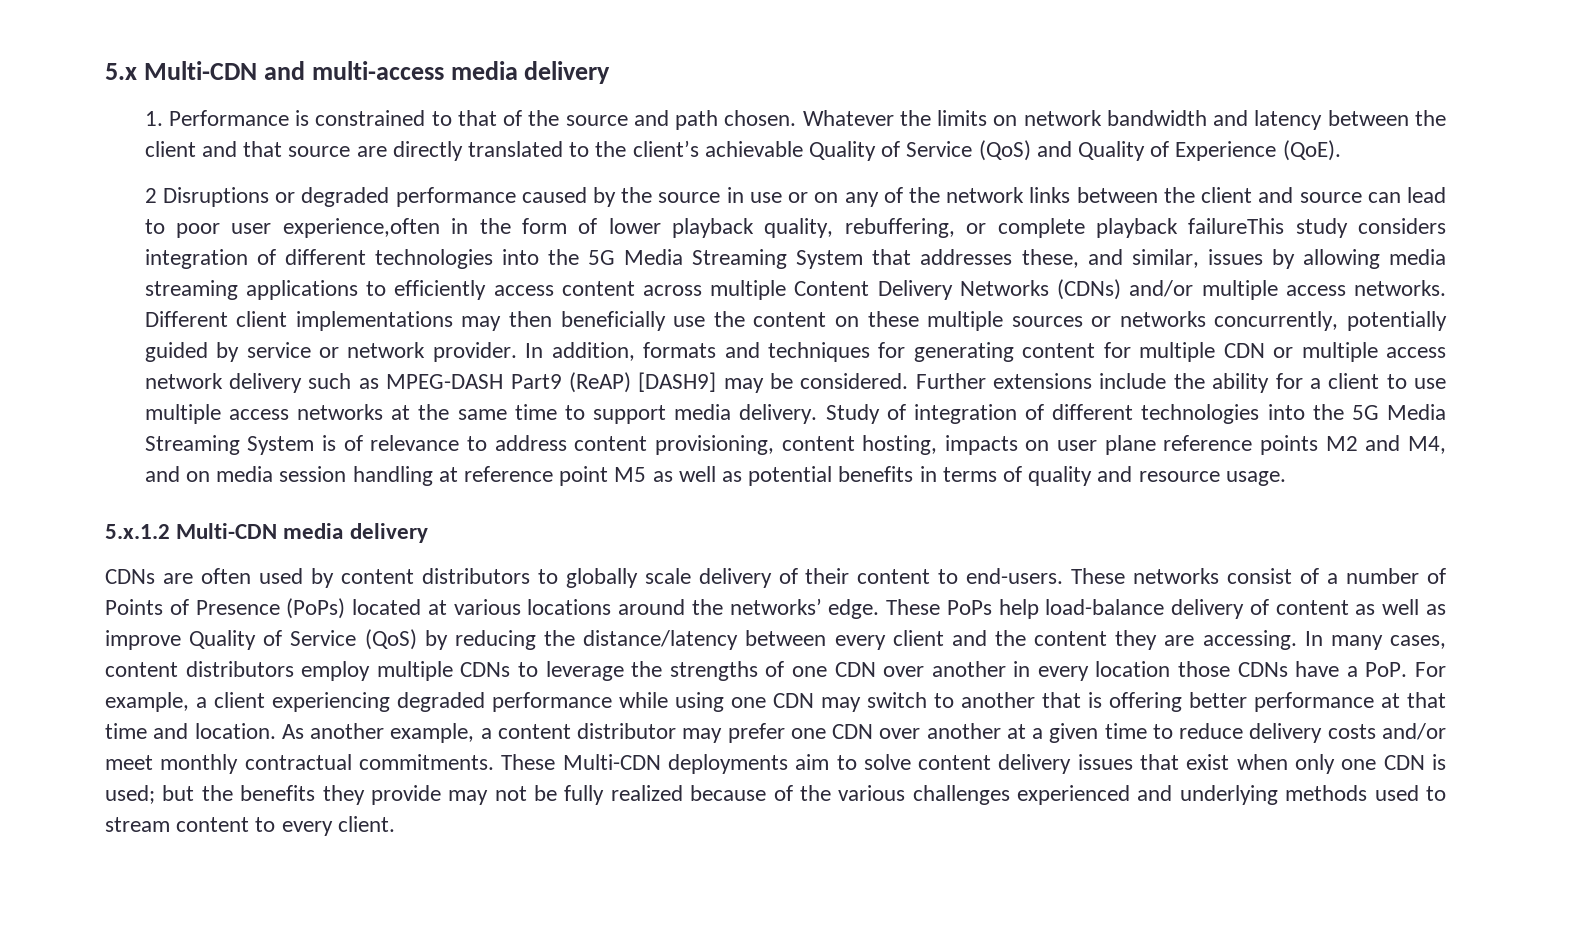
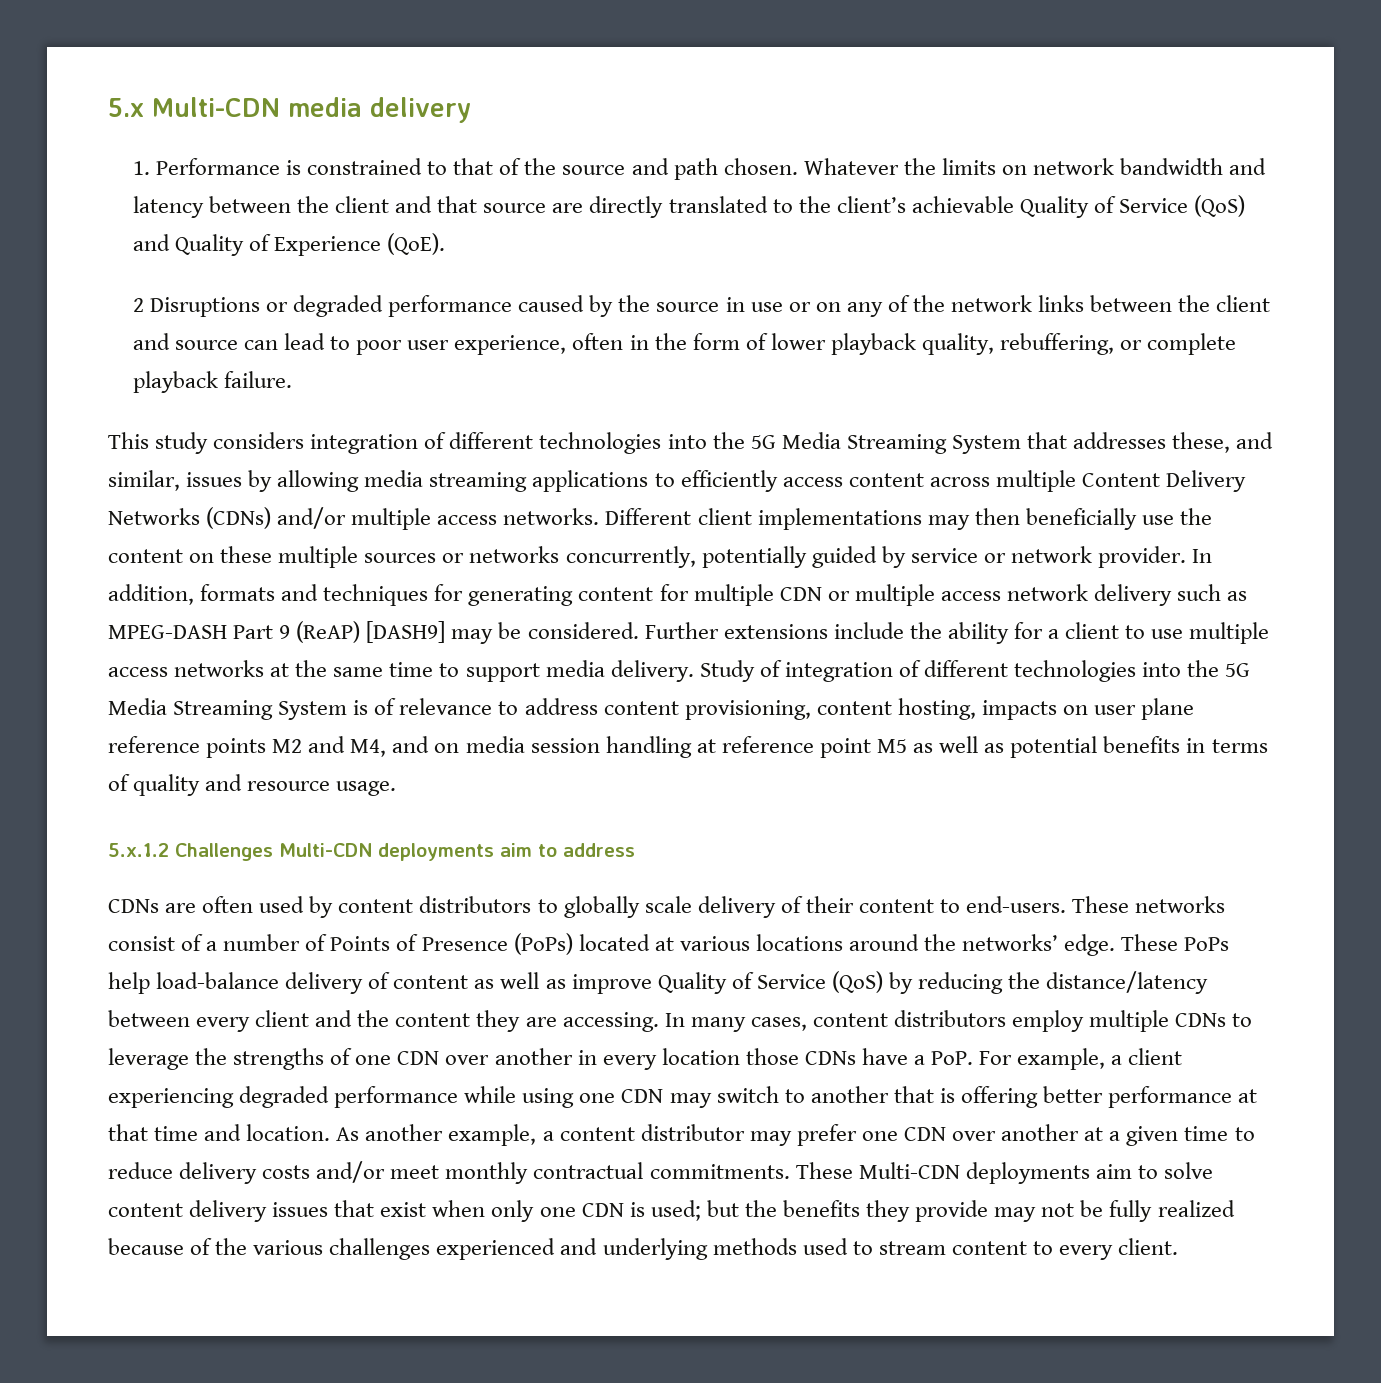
- 5.x Multi-CDN and multi-access media delivery
+ 5.x Multi-CDN media delivery
- 2 Disruptions or degraded performance caused by the source in use or on any of the network links between the client and source can lead to poor user experience,often in the form of lower playback quality, rebuffering, or complete playback failureThis study considers integration of different technologies into the 5G Media Streaming System that addresses these, and similar, issues by allowing media streaming applications to efficiently access content across multiple Content Delivery Networks (CDNs) and/or multiple access networks.
+ 2 Disruptions or degraded performance caused by the source in use or on any of the network links between the client and source can lead to poor user experience, often in the form of lower playback quality, rebuffering, or complete playback failure.
+ This study considers integration of different technologies into the 5G Media Streaming System that addresses these, and similar, issues by allowing media streaming applications to efficiently access content across multiple Content Delivery Networks (CDNs) and/or multiple access networks.
- In addition, formats and techniques for generating content for multiple CDN or multiple access network delivery such as MPEG-DASH Part9 (ReAP) [DASH9] may be considered.
+ In addition, formats and techniques for generating content for multiple CDN or multiple access network delivery such as MPEG-DASH Part 9 (ReAP) [DASH9] may be considered.
- 5.x.1.2 Multi-CDN media delivery
+ 5.x.1.2 Challenges Multi-CDN deployments aim to address

